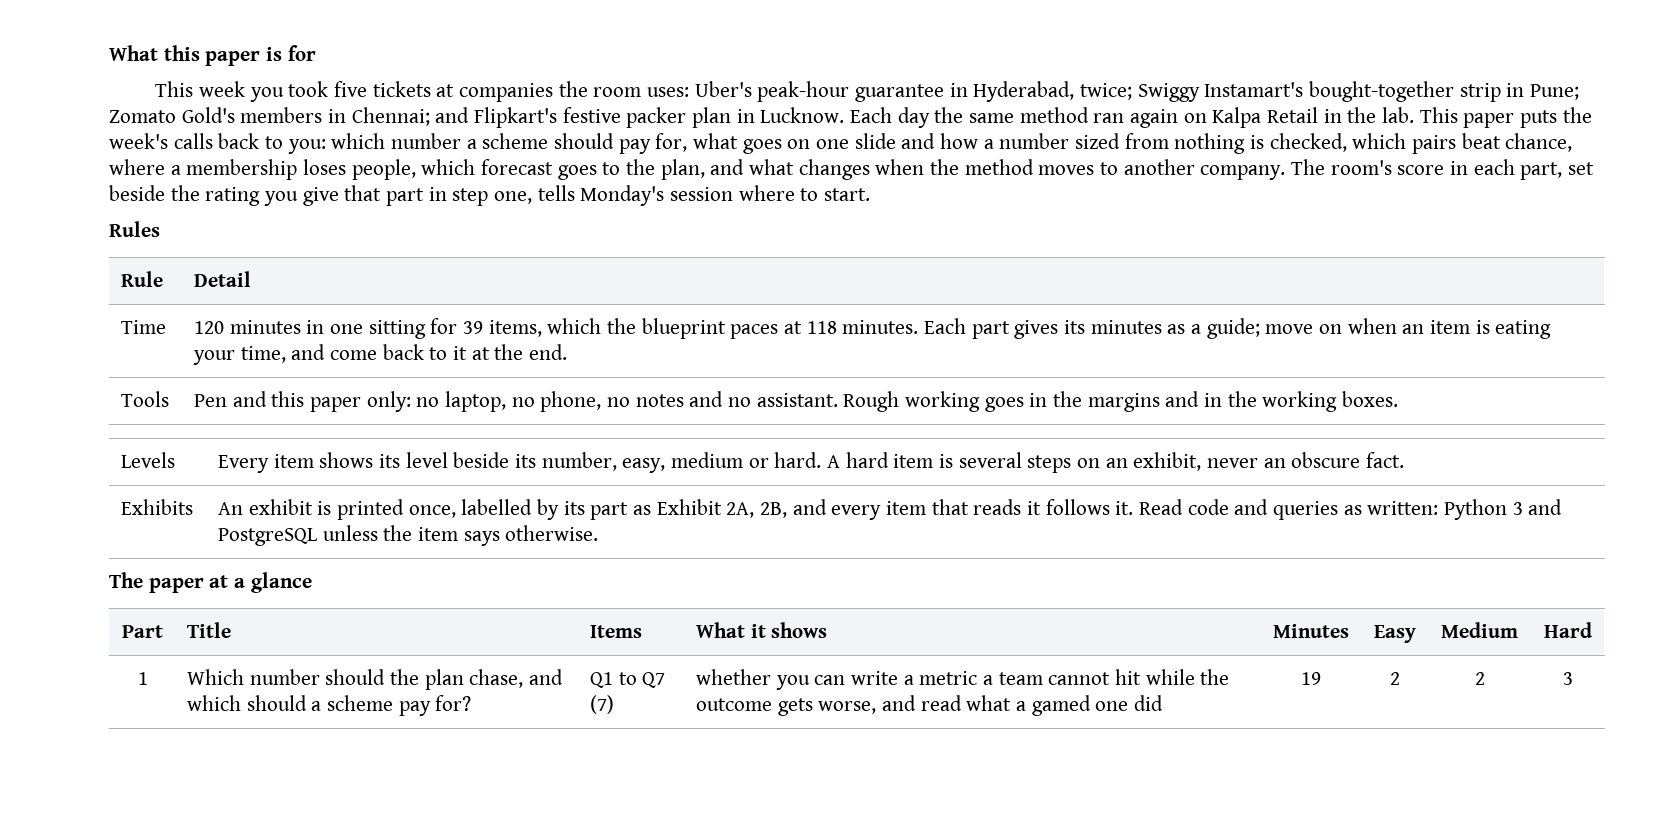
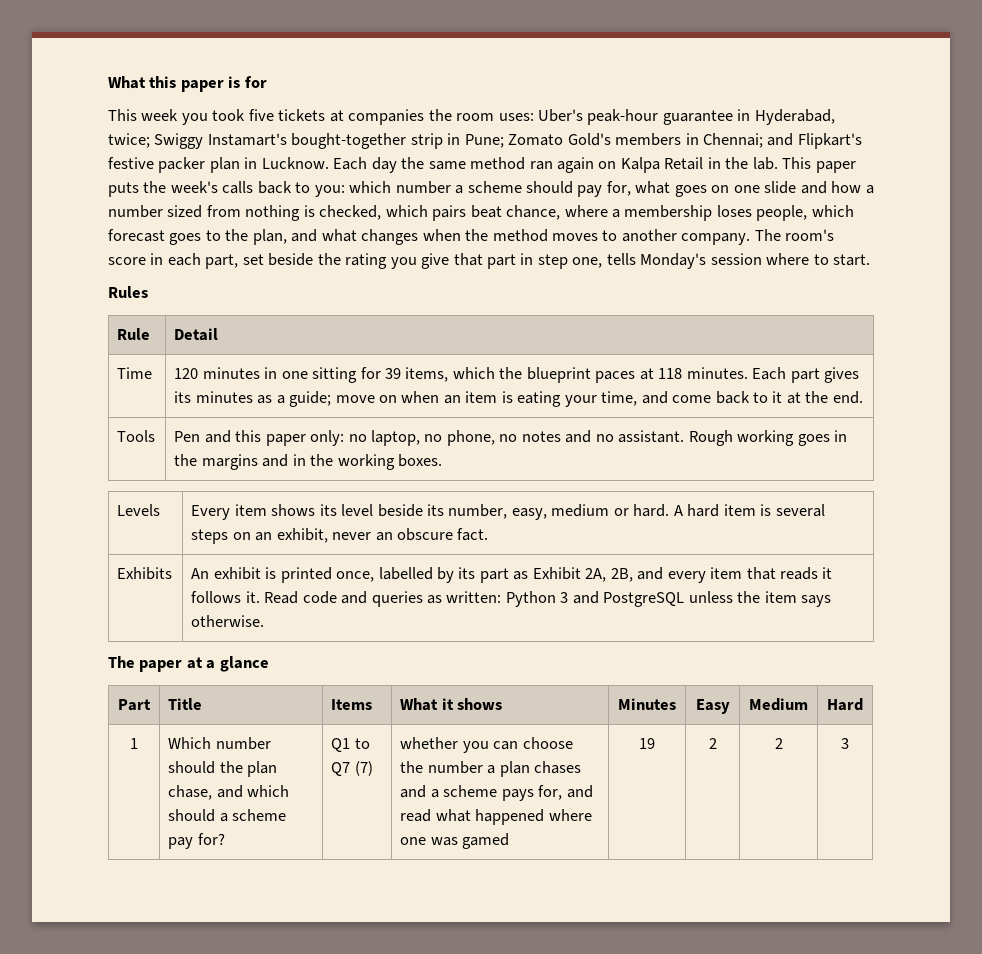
- whether you can write a metric a team cannot hit while the outcome gets worse, and read what a gamed one did
+ whether you can choose the number a plan chases and a scheme pays for, and read what happened where one was gamed

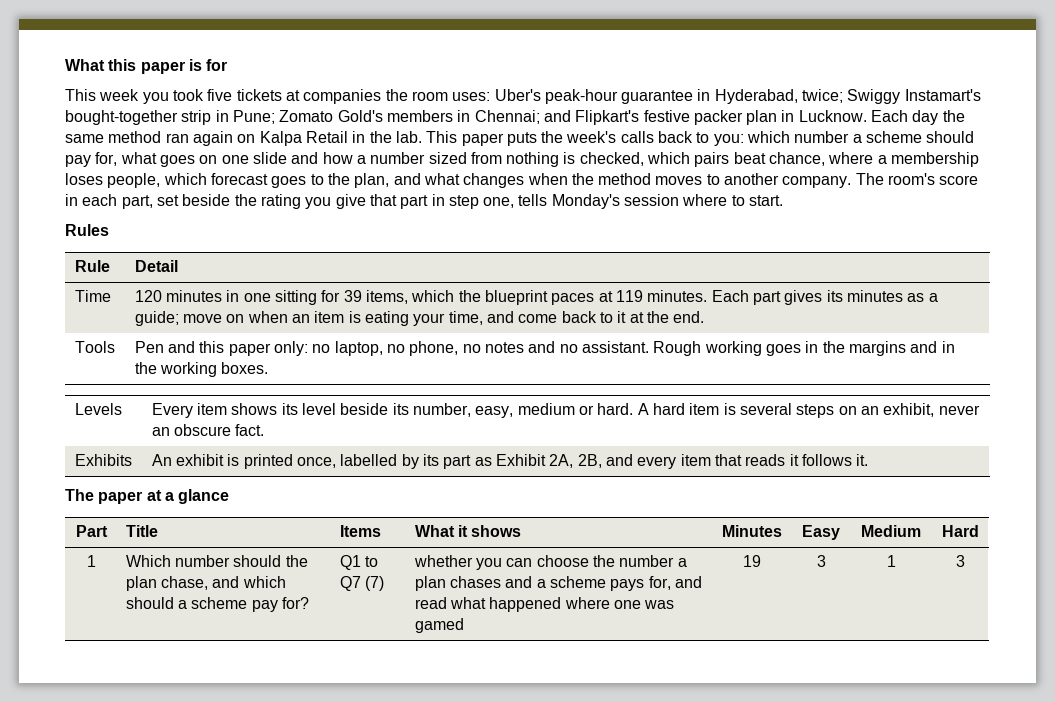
- 120 minutes in one sitting for 39 items, which the blueprint paces at 118 minutes.
+ 120 minutes in one sitting for 39 items, which the blueprint paces at 119 minutes.
- Exhibits | An exhibit is printed once, labelled by its part as Exhibit 2A, 2B, and every item that reads it follows it. Read code and queries as written: Python 3 and PostgreSQL unless the item says otherwise.
+ Exhibits | An exhibit is printed once, labelled by its part as Exhibit 2A, 2B, and every item that reads it follows it.
- 2 | 2
+ 3 | 1

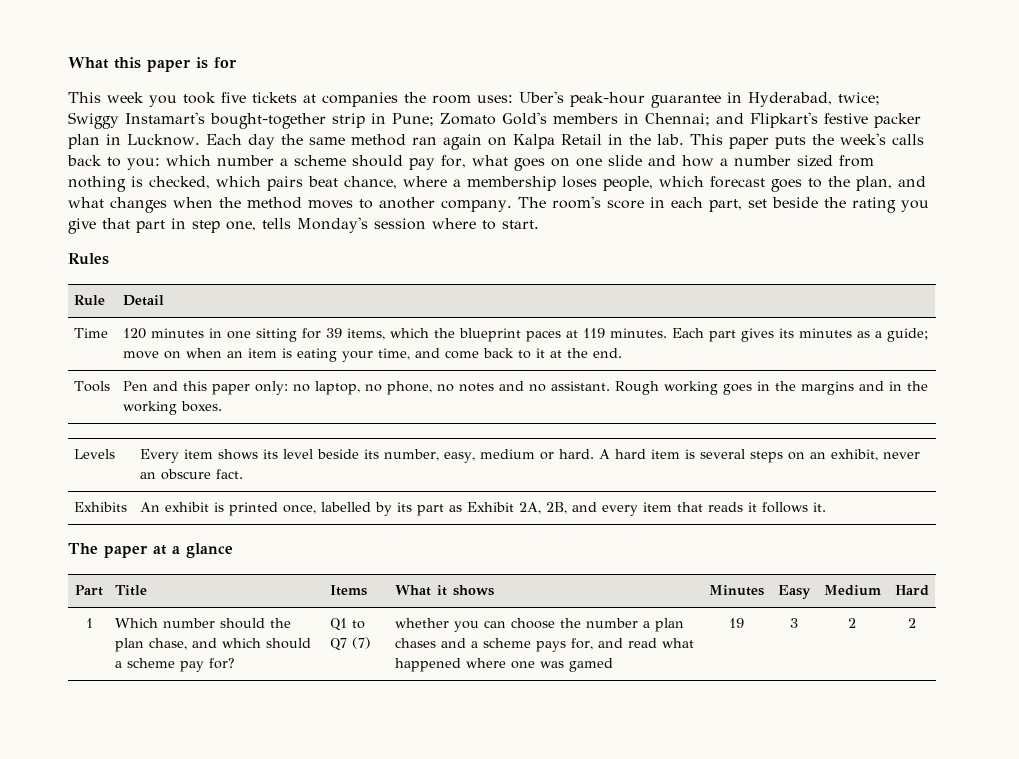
- 1 | 3
+ 2 | 2

